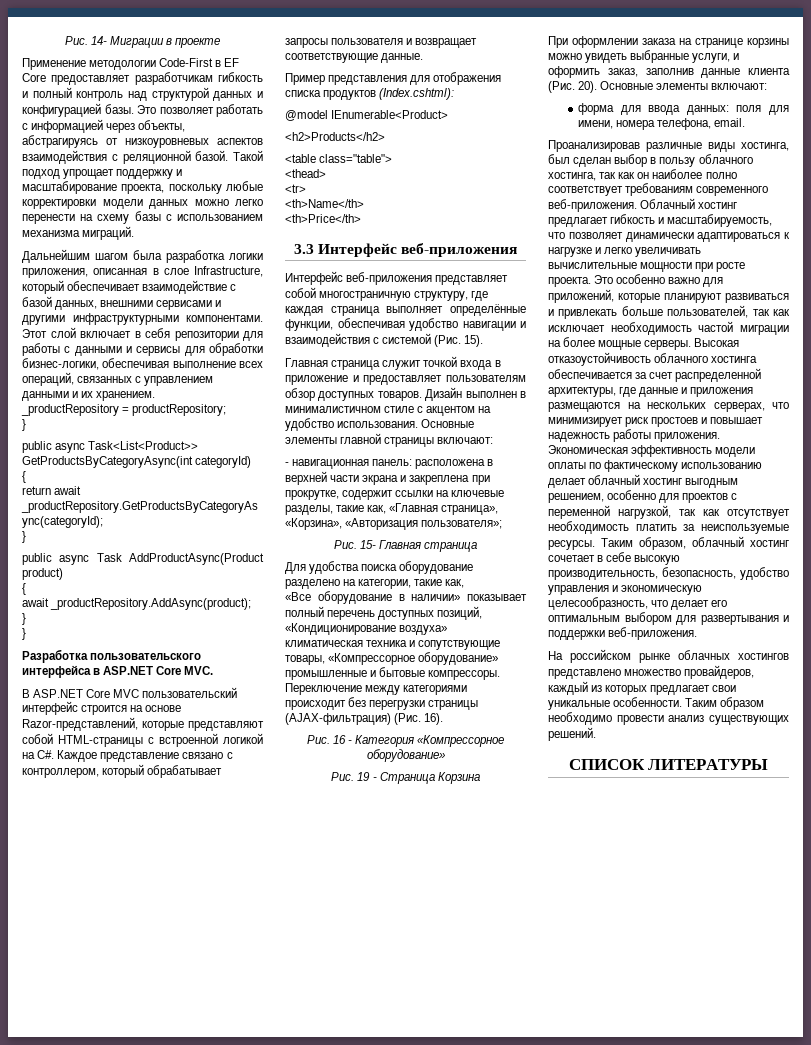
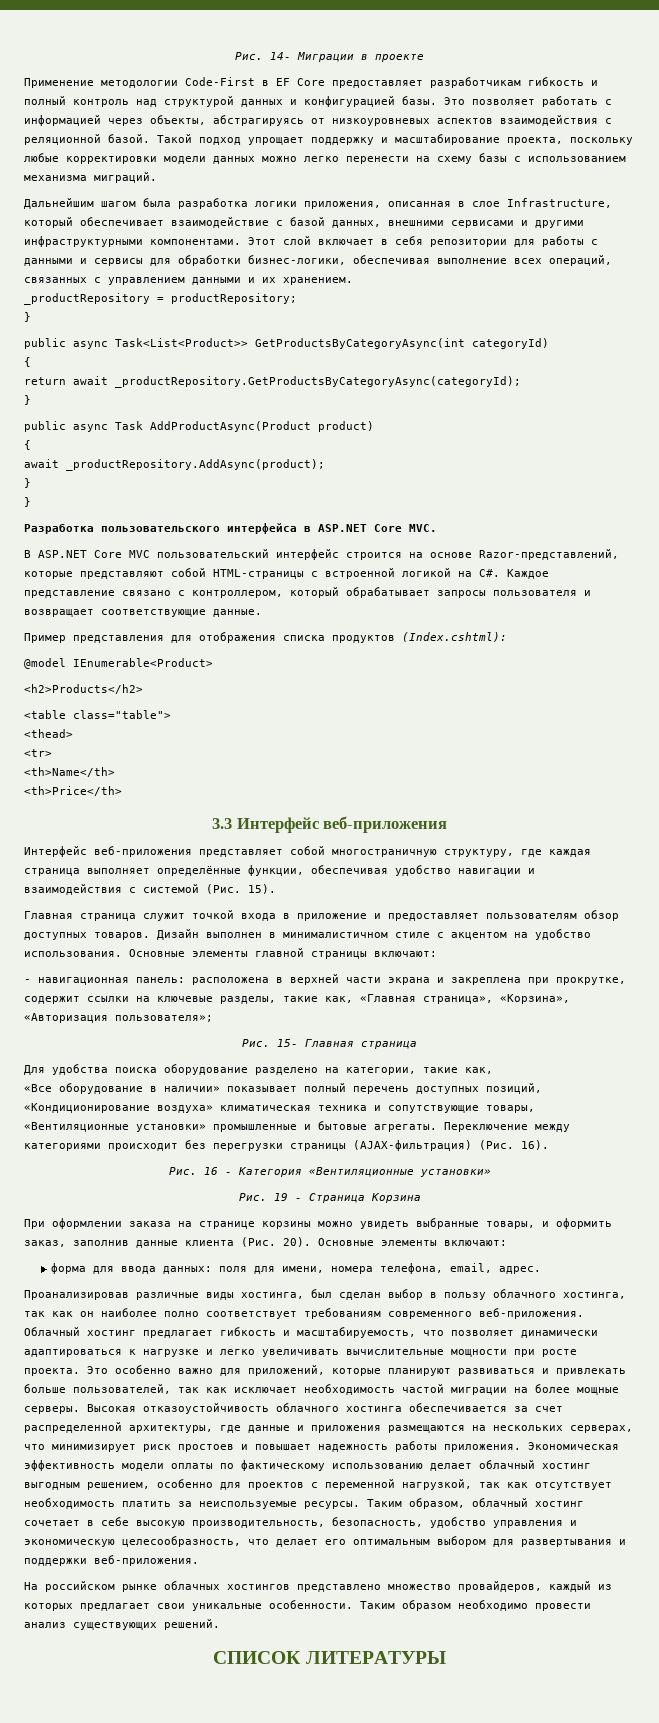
- «Все оборудование в наличии» показывает полный перечень доступных позиций, «Кондиционирование воздуха» климатическая техника и сопутствующие товары, «Компрессорное оборудование» промышленные и бытовые компрессоры.
+ «Все оборудование в наличии» показывает полный перечень доступных позиций, «Кондиционирование воздуха» климатическая техника и сопутствующие товары, «Вентиляционные установки» промышленные и бытовые агрегаты.
- Рис. 16 - Категория «Компрессорное оборудование»
+ Рис. 16 - Категория «Вентиляционные установки»
- При оформлении заказа на странице корзины можно увидеть выбранные услуги, и оформить заказ, заполнив данные клиента (Рис. 20).
+ При оформлении заказа на странице корзины можно увидеть выбранные товары, и оформить заказ, заполнив данные клиента (Рис. 20).
- форма для ввода данных: поля для имени, номера телефона, email.
+ форма для ввода данных: поля для имени, номера телефона, email, адрес.

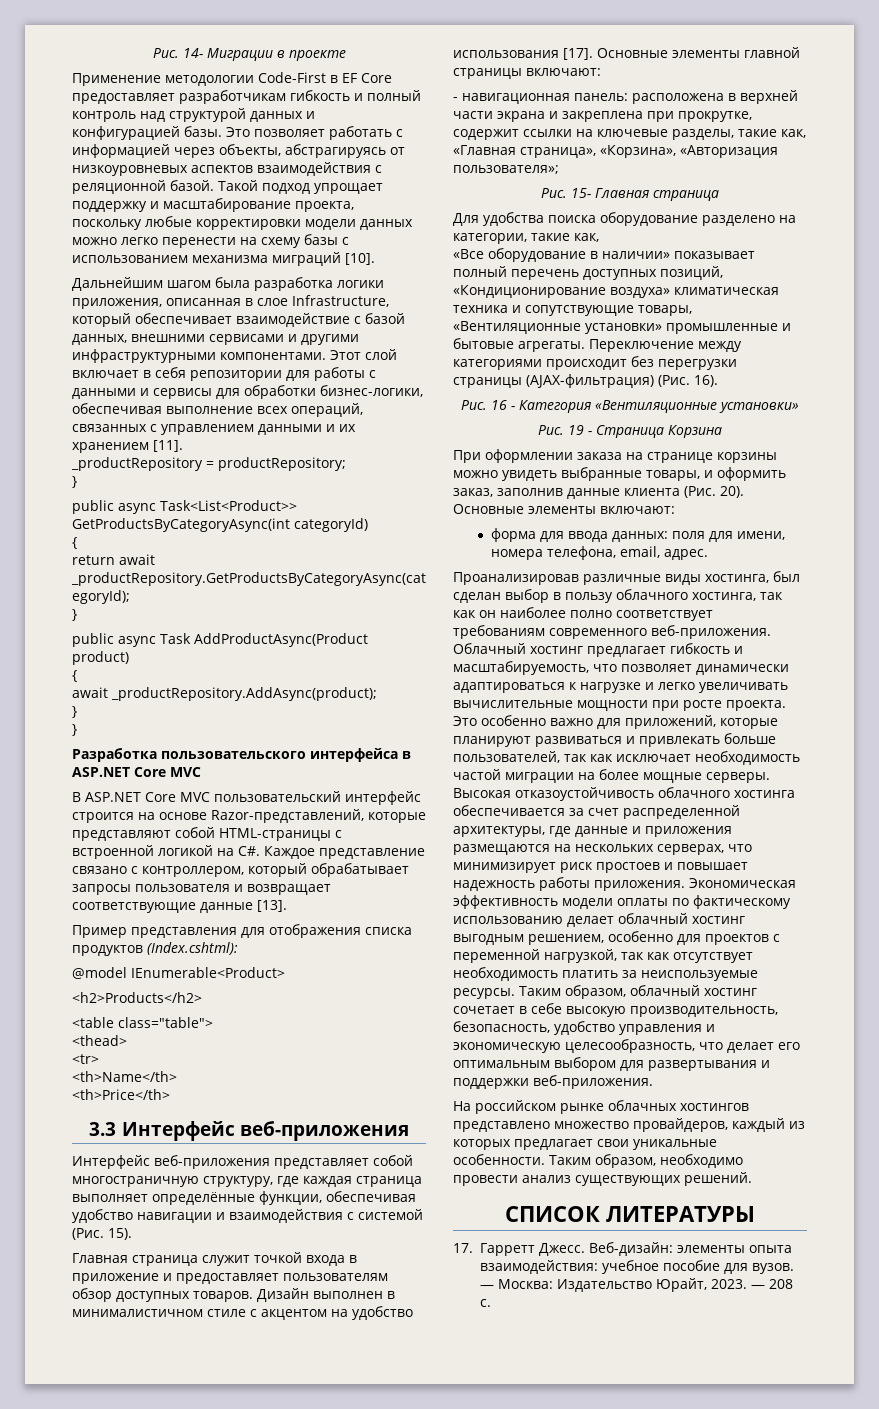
- Такой подход упрощает поддержку и масштабирование проекта, поскольку любые корректировки модели данных можно легко перенести на схему базы с использованием механизма миграций.
+ Такой подход упрощает поддержку и масштабирование проекта, поскольку любые корректировки модели данных можно легко перенести на схему базы с использованием механизма миграций [10].
- Этот слой включает в себя репозитории для работы с данными и сервисы для обработки бизнес-логики, обеспечивая выполнение всех операций, связанных с управлением данными и их хранением.
+ Этот слой включает в себя репозитории для работы с данными и сервисы для обработки бизнес-логики, обеспечивая выполнение всех операций, связанных с управлением данными и их хранением [11].
- Разработка пользовательского интерфейса в ASP.NET Core MVC.
+ Разработка пользовательского интерфейса в ASP.NET Core MVC
- В ASP.NET Core MVC пользовательский интерфейс строится на основе Razor-представлений, которые представляют собой HTML-страницы с встроенной логикой на C#. Каждое представление связано с контроллером, который обрабатывает запросы пользователя и возвращает соответствующие данные.
+ В ASP.NET Core MVC пользовательский интерфейс строится на основе Razor-представлений, которые представляют собой HTML-страницы с встроенной логикой на C#. Каждое представление связано с контроллером, который обрабатывает запросы пользователя и возвращает соответствующие данные [13].
- Дизайн выполнен в минималистичном стиле с акцентом на удобство использования.
+ Дизайн выполнен в минималистичном стиле с акцентом на удобство использования [17].
- Таким образом необходимо провести анализ существующих решений.
+ Таким образом, необходимо провести анализ существующих решений.
+ 17. Гарретт Джесс. Веб-дизайн: элементы опыта взаимодействия: учебное пособие для вузов. — Москва: Издательство Юрайт, 2023. — 208 с.

